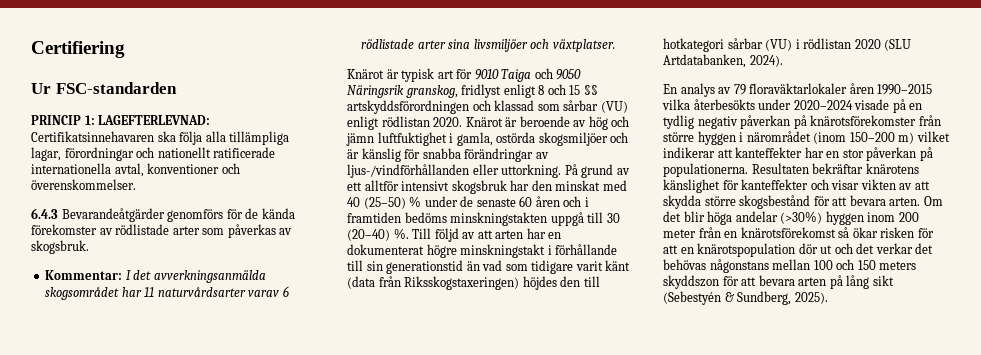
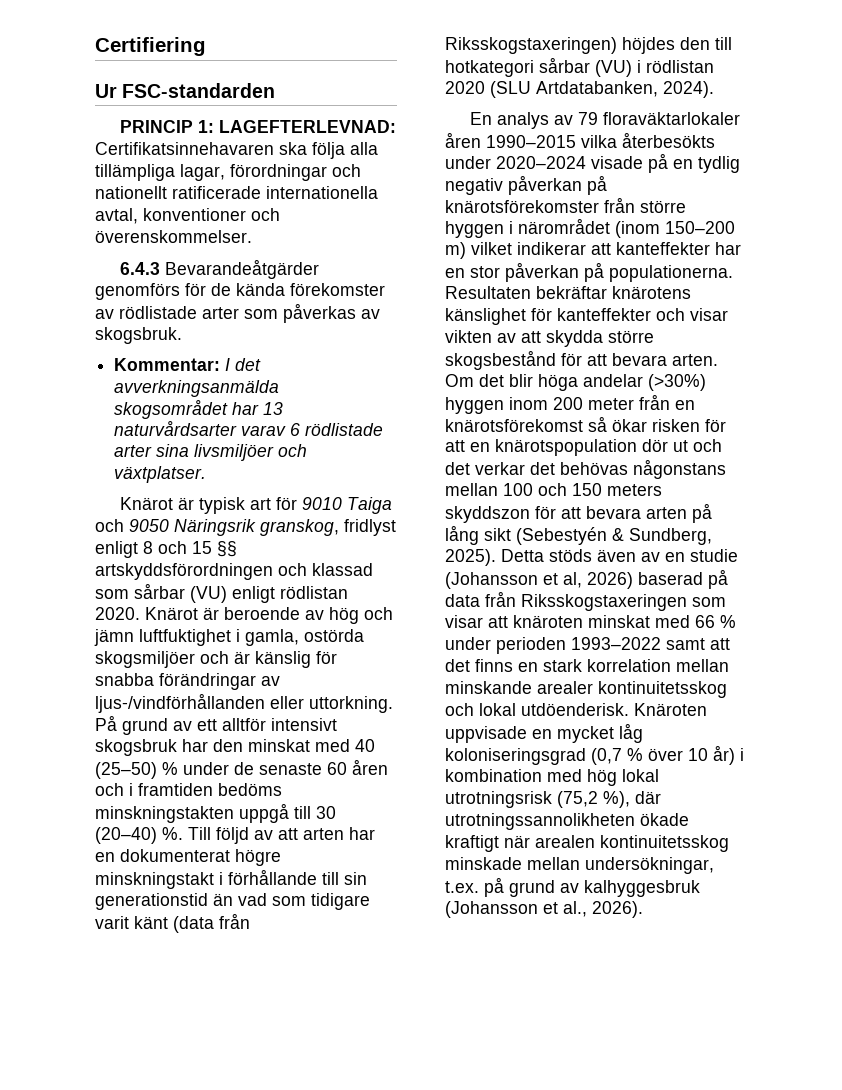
- Kommentar: I det avverkningsanmälda skogsområdet har 11 naturvårdsarter varav 6 rödlistade arter sina livsmiljöer och växtplatser.
+ Kommentar: I det avverkningsanmälda skogsområdet har 13 naturvårdsarter varav 6 rödlistade arter sina livsmiljöer och växtplatser.
+ Detta stöds även av en studie (Johansson et al, 2026) baserad på data från Riksskogstaxeringen som visar att knäroten minskat med 66 % under perioden 1993–2022 samt att det finns en stark korrelation mellan minskande arealer kontinuitetsskog och lokal utdöenderisk. Knäroten uppvisade en mycket låg koloniseringsgrad (0,7 % över 10 år) i kombination med hög lokal utrotningsrisk (75,2 %), där utrotningssannolikheten ökade kraftigt när arealen kontinuitetsskog minskade mellan undersökningar, t.ex. på grund av kalhyggesbruk (Johansson et al., 2026).

